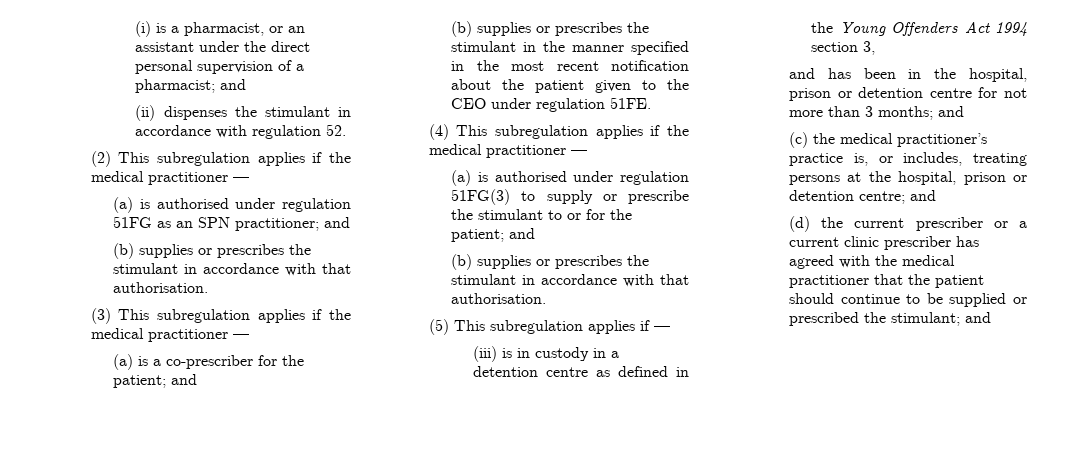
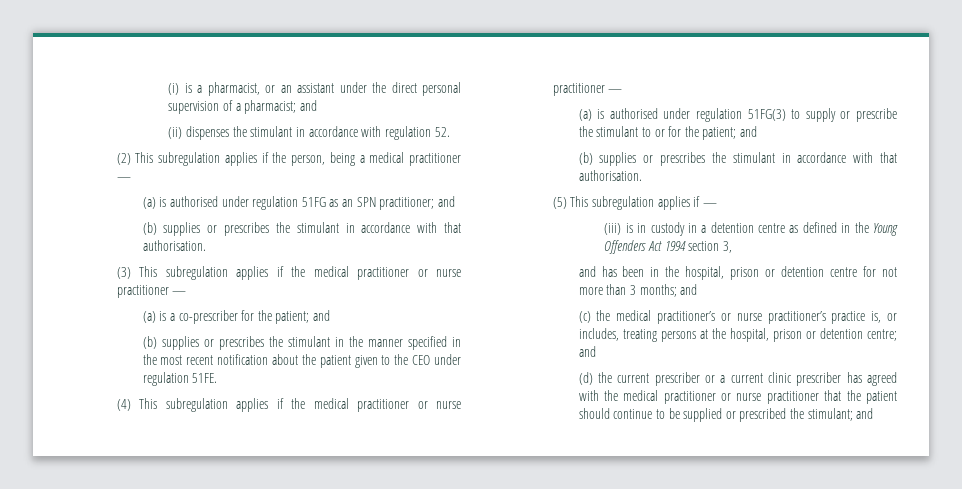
- (2) This subregulation applies if the medical practitioner —
+ (2) This subregulation applies if the person, being a medical practitioner —
- (3) This subregulation applies if the medical practitioner —
+ (3) This subregulation applies if the medical practitioner or nurse practitioner —
- (4) This subregulation applies if the medical practitioner —
+ (4) This subregulation applies if the medical practitioner or nurse practitioner —
- (c) the medical practitioner’s practice is, or includes, treating persons at the hospital, prison or detention centre; and
+ (c) the medical practitioner’s or nurse practitioner’s practice is, or includes, treating persons at the hospital, prison or detention centre; and
- (d) the current prescriber or a current clinic prescriber has agreed with the medical practitioner that the patient should continue to be supplied or prescribed the stimulant; and
+ (d) the current prescriber or a current clinic prescriber has agreed with the medical practitioner or nurse practitioner that the patient should continue to be supplied or prescribed the stimulant; and

